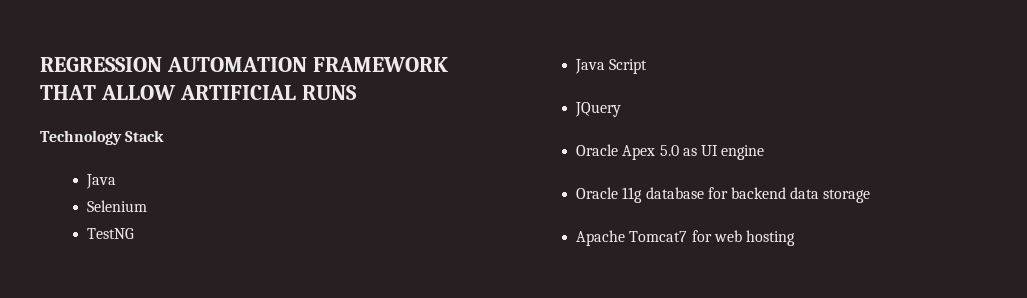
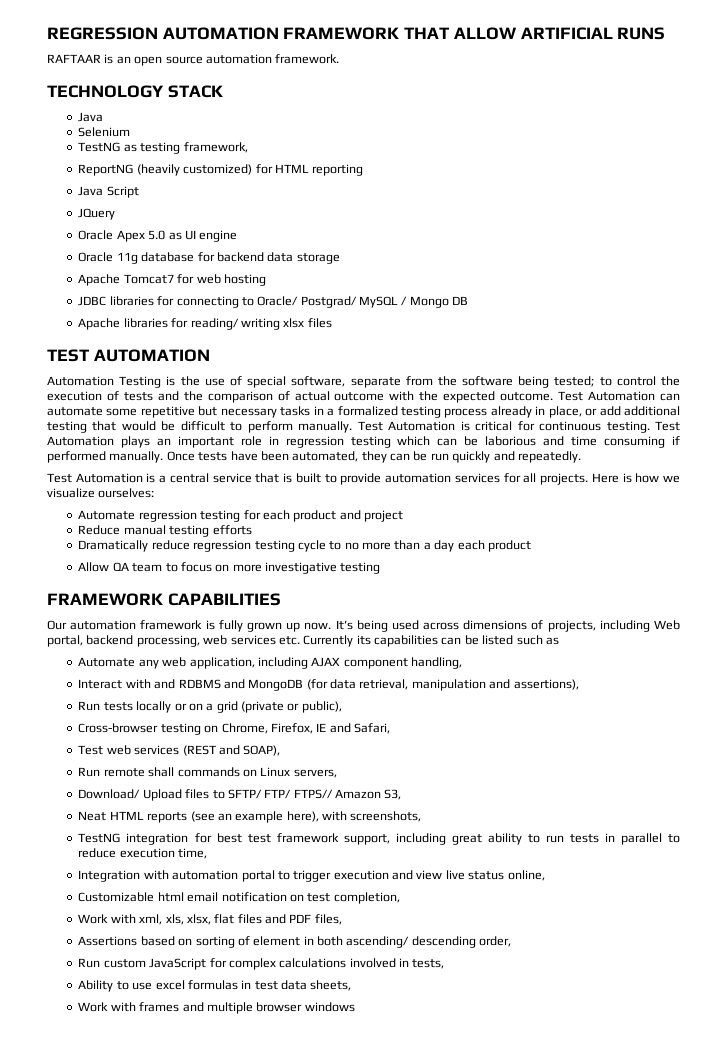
- Technology Stack
+ RAFTAAR is an open source automation framework.
+ TECHNOLOGY STACK
  Java
  Selenium
- TestNG
+ TestNG as testing framework,
+ ReportNG (heavily customized) for HTML reporting
+ JDBC libraries for connecting to Oracle/ Postgrad/ MySQL / Mongo DB
+ Apache libraries for reading/ writing xlsx files
+ TEST AUTOMATION
+ Automation Testing is the use of special software, separate from the software being tested; to control the execution of tests and the comparison of actual outcome with the expected outcome. Test Automation can automate some repetitive but necessary tasks in a formalized testing process already in place, or add additional testing that would be difficult to perform manually. Test Automation is critical for continuous testing. Test Automation plays an important role in regression testing which can be laborious and time consuming if performed manually. Once tests have been automated, they can be run quickly and repeatedly.
+ Test Automation is a central service that is built to provide automation services for all projects. Here is how we visualize ourselves:
+ Automate regression testing for each product and project
+ Reduce manual testing efforts
+ Dramatically reduce regression testing cycle to no more than a day each product
+ Allow QA team to focus on more investigative testing
+ FRAMEWORK CAPABILITIES
+ Our automation framework is fully grown up now. It’s being used across dimensions of projects, including Web portal, backend processing, web services etc. Currently its capabilities can be listed such as
+ Automate any web application, including AJAX component handling,
+ Interact with and RDBMS and MongoDB (for data retrieval, manipulation and assertions),
+ Run tests locally or on a grid (private or public),
+ Cross-browser testing on Chrome, Firefox, IE and Safari,
+ Test web services (REST and SOAP),
+ Run remote shall commands on Linux servers,
+ Download/ Upload files to SFTP/ FTP/ FTPS// Amazon S3,
+ Neat HTML reports (see an example here), with screenshots,
+ TestNG integration for best test framework support, including great ability to run tests in parallel to reduce execution time,
+ Integration with automation portal to trigger execution and view live status online,
+ Customizable html email notification on test completion,
+ Work with xml, xls, xlsx, flat files and PDF files,
+ Assertions based on sorting of element in both ascending/ descending order,
+ Run custom JavaScript for complex calculations involved in tests,
+ Ability to use excel formulas in test data sheets,
+ Work with frames and multiple browser windows

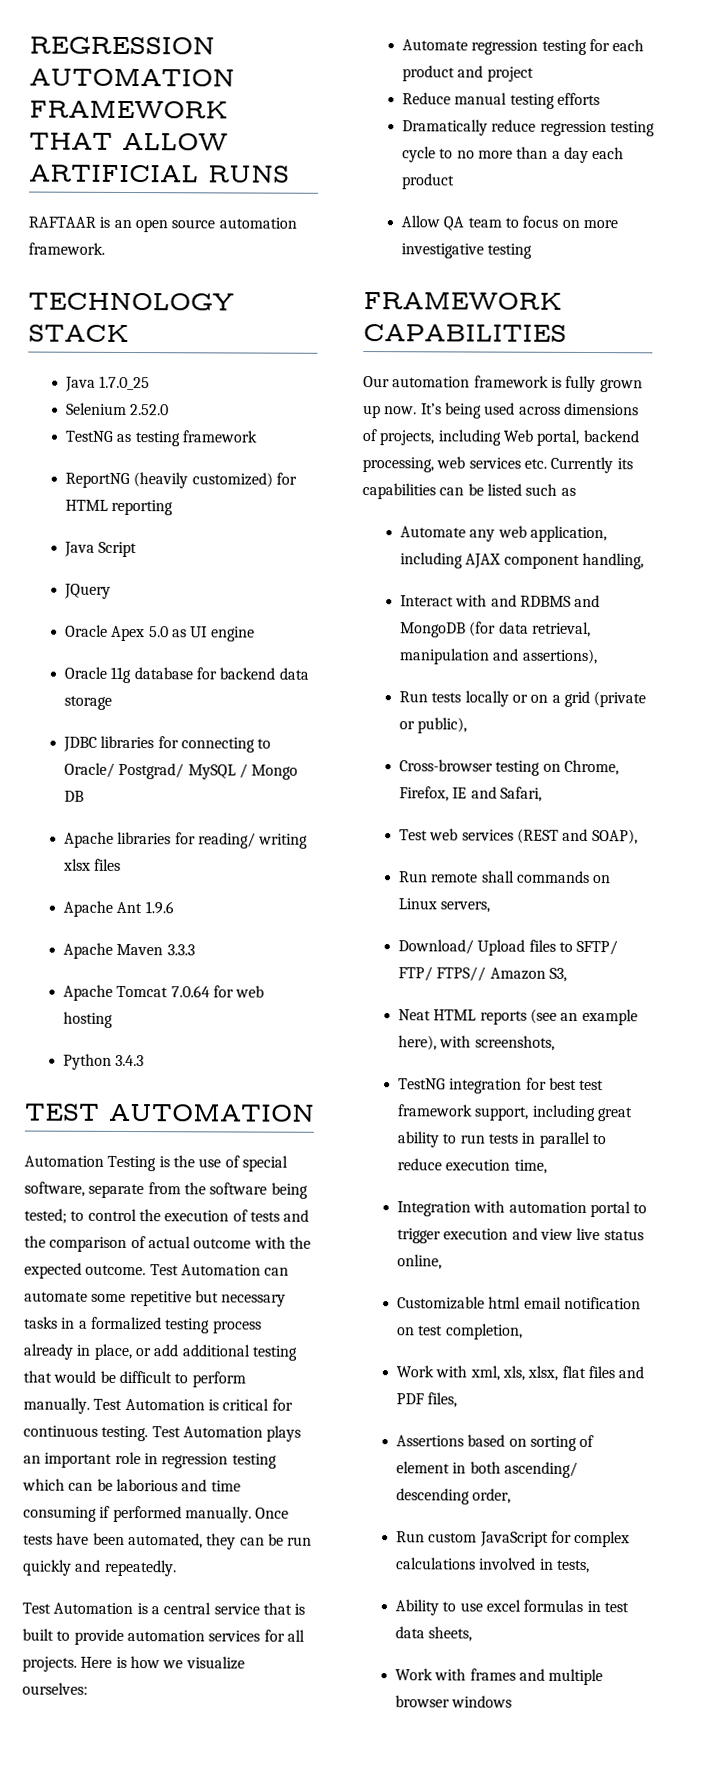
  TECHNOLOGY STACK
- Java
+ Java 1.7.0_25
- Selenium
+ Selenium 2.52.0
- TestNG as testing framework,
+ TestNG as testing framework
- Apache Tomcat7 for web hosting
+ Apache Ant 1.9.6
+ Apache Maven 3.3.3
+ Apache Tomcat 7.0.64 for web hosting
+ Python 3.4.3

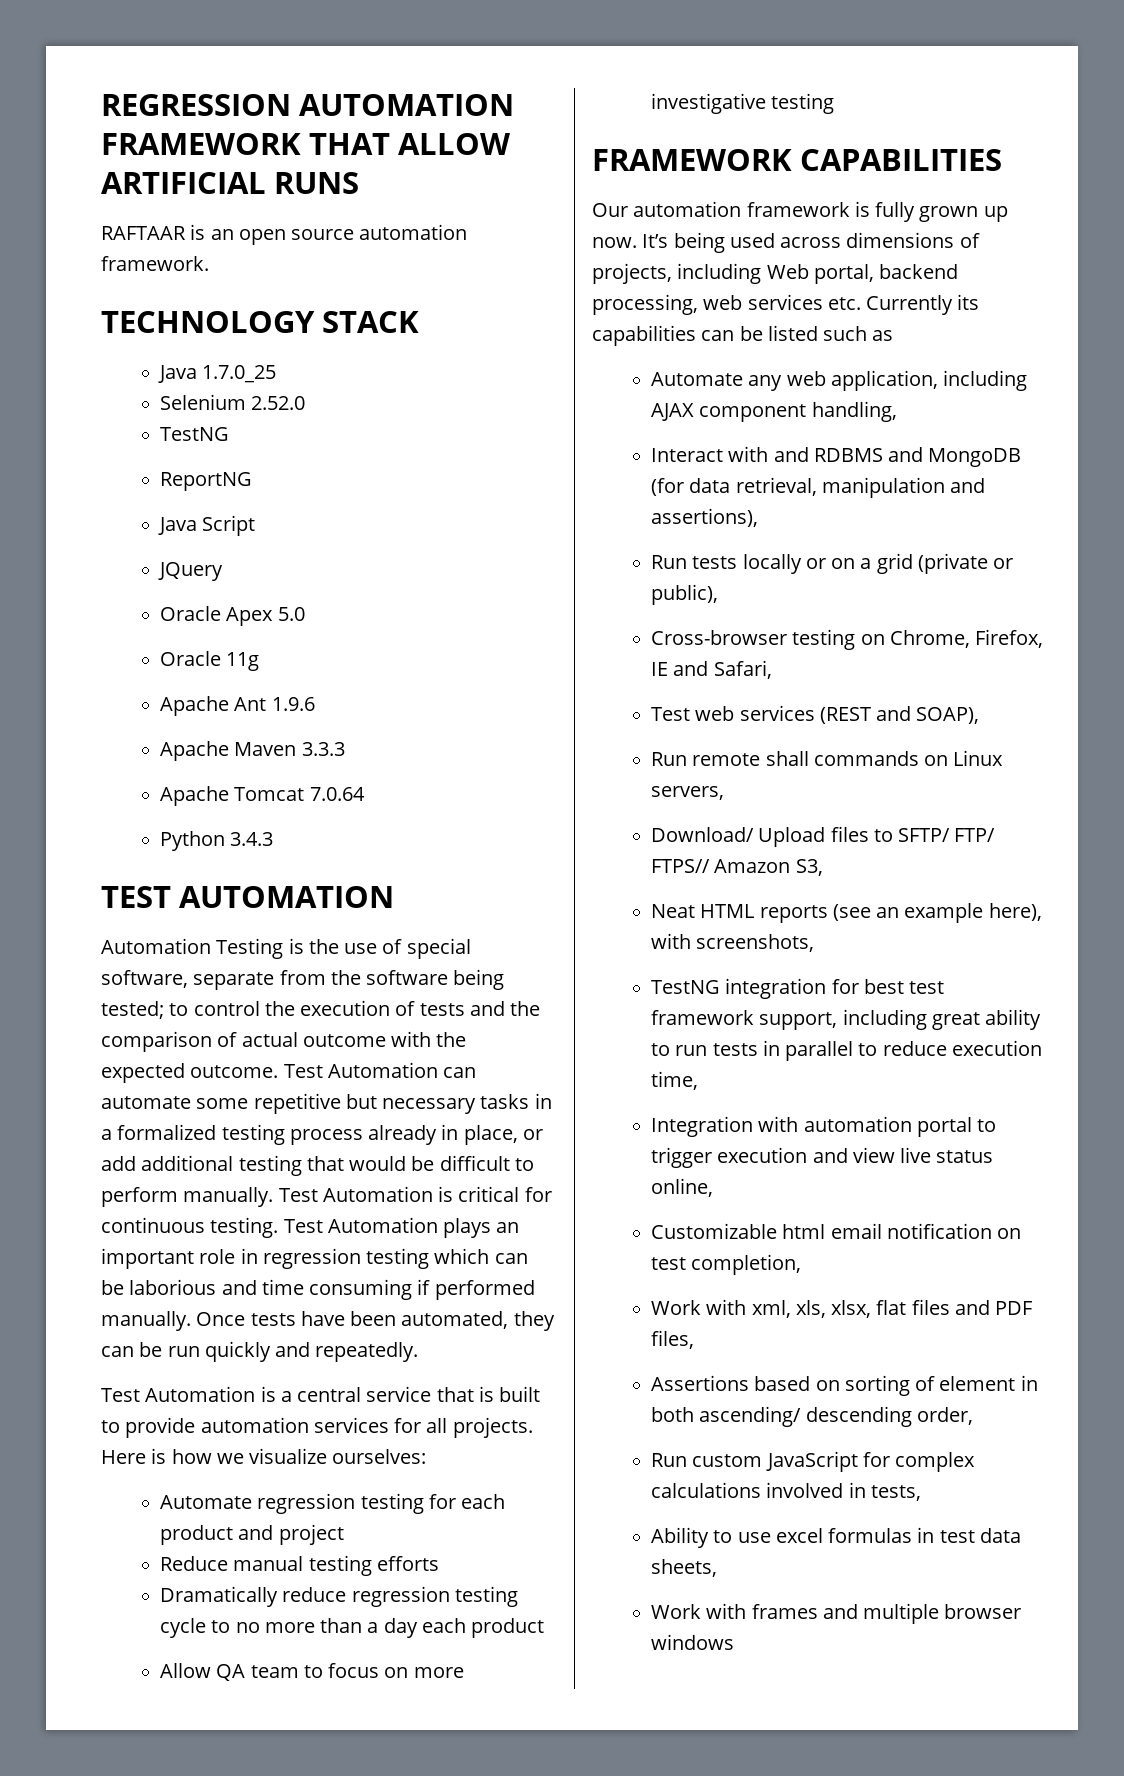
  Selenium 2.52.0
- TestNG as testing framework
- ReportNG (heavily customized) for HTML reporting
+ TestNG
+ ReportNG
- Oracle Apex 5.0 as UI engine
+ Oracle Apex 5.0
- Oracle 11g database for backend data storage
- JDBC libraries for connecting to Oracle/ Postgrad/ MySQL / Mongo DB
- Apache libraries for reading/ writing xlsx files
+ Oracle 11g
- Apache Tomcat 7.0.64 for web hosting
+ Apache Tomcat 7.0.64

